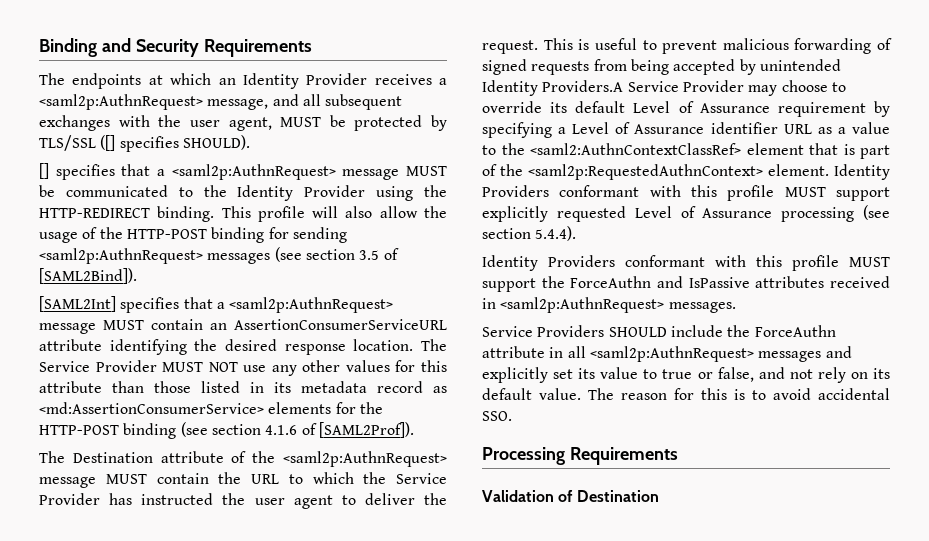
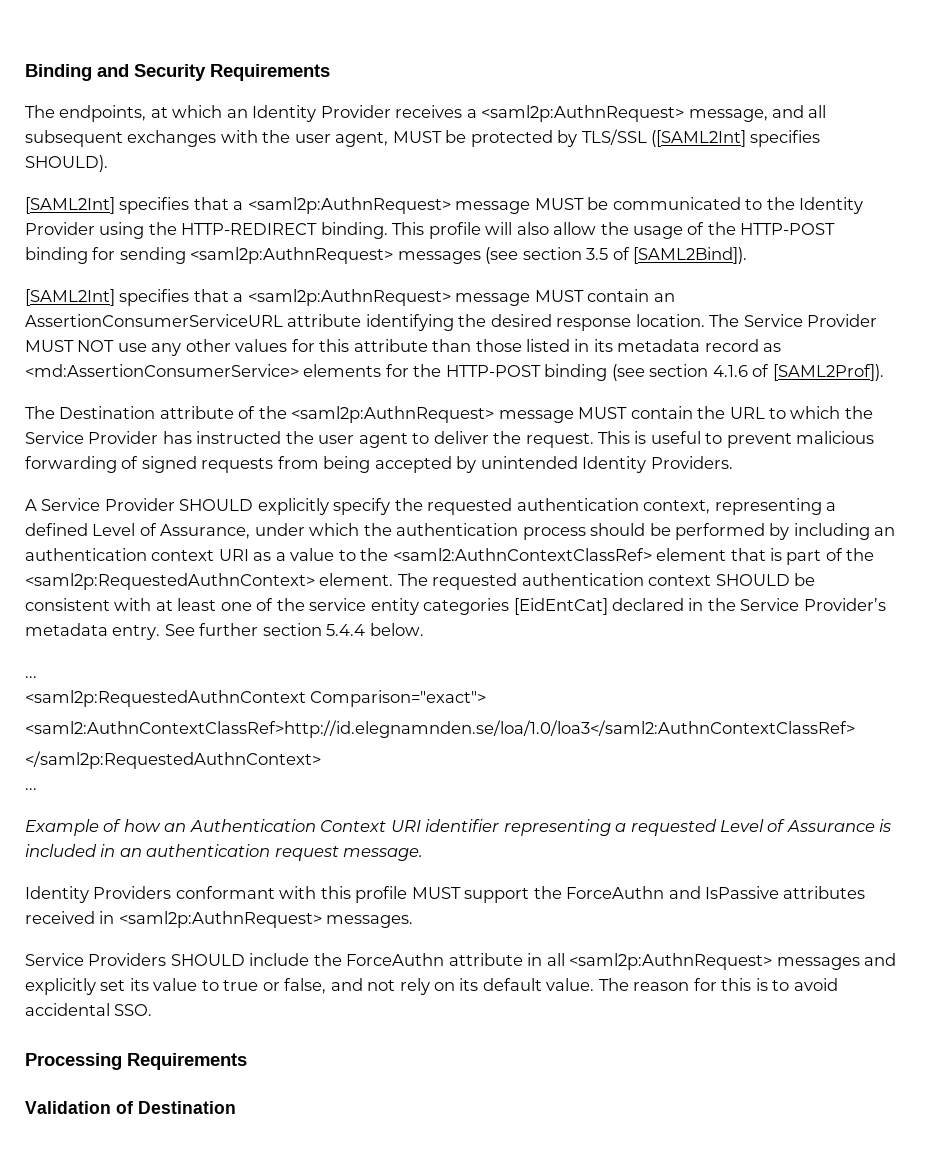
- The endpoints at which an Identity Provider receives a <saml2p:AuthnRequest> message, and all subsequent exchanges with the user agent, MUST be protected by TLS/SSL ([] specifies SHOULD).
+ The endpoints, at which an Identity Provider receives a <saml2p:AuthnRequest> message, and all subsequent exchanges with the user agent, MUST be protected by TLS/SSL ([SAML2Int] specifies SHOULD).
- [] specifies that a <saml2p:AuthnRequest> message MUST be communicated to the Identity Provider using the HTTP-REDIRECT binding.
+ [SAML2Int] specifies that a <saml2p:AuthnRequest> message MUST be communicated to the Identity Provider using the HTTP-REDIRECT binding.
- This is useful to prevent malicious forwarding of signed requests from being accepted by unintended Identity Providers.A Service Provider may choose to override its default Level of Assurance requirement by specifying a Level of Assurance identifier URL as a value to the <saml2:AuthnContextClassRef> element that is part of the <saml2p:RequestedAuthnContext> element.
+ This is useful to prevent malicious forwarding of signed requests from being accepted by unintended Identity Providers.
+ A Service Provider SHOULD explicitly specify the requested authentication context, representing a defined Level of Assurance, under which the authentication process should be performed by including an authentication context URI as a value to the <saml2:AuthnContextClassRef> element that is part of the <saml2p:RequestedAuthnContext> element.
- Identity Providers conformant with this profile MUST support explicitly requested Level of Assurance processing (see section 5.4.4).
+ The requested authentication context SHOULD be consistent with at least one of the service entity categories [EidEntCat] declared in the Service Provider’s metadata entry. See further section 5.4.4 below.
+ ...
+ <saml2p:RequestedAuthnContext Comparison="exact">
+ <saml2:AuthnContextClassRef>http://id.elegnamnden.se/loa/1.0/loa3</saml2:AuthnContextClassRef>
+ </saml2p:RequestedAuthnContext>
+ ...
+ Example of how an Authentication Context URI identifier representing a requested Level of Assurance is included in an authentication request message.

